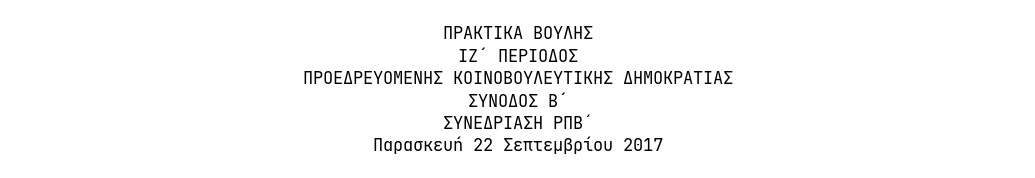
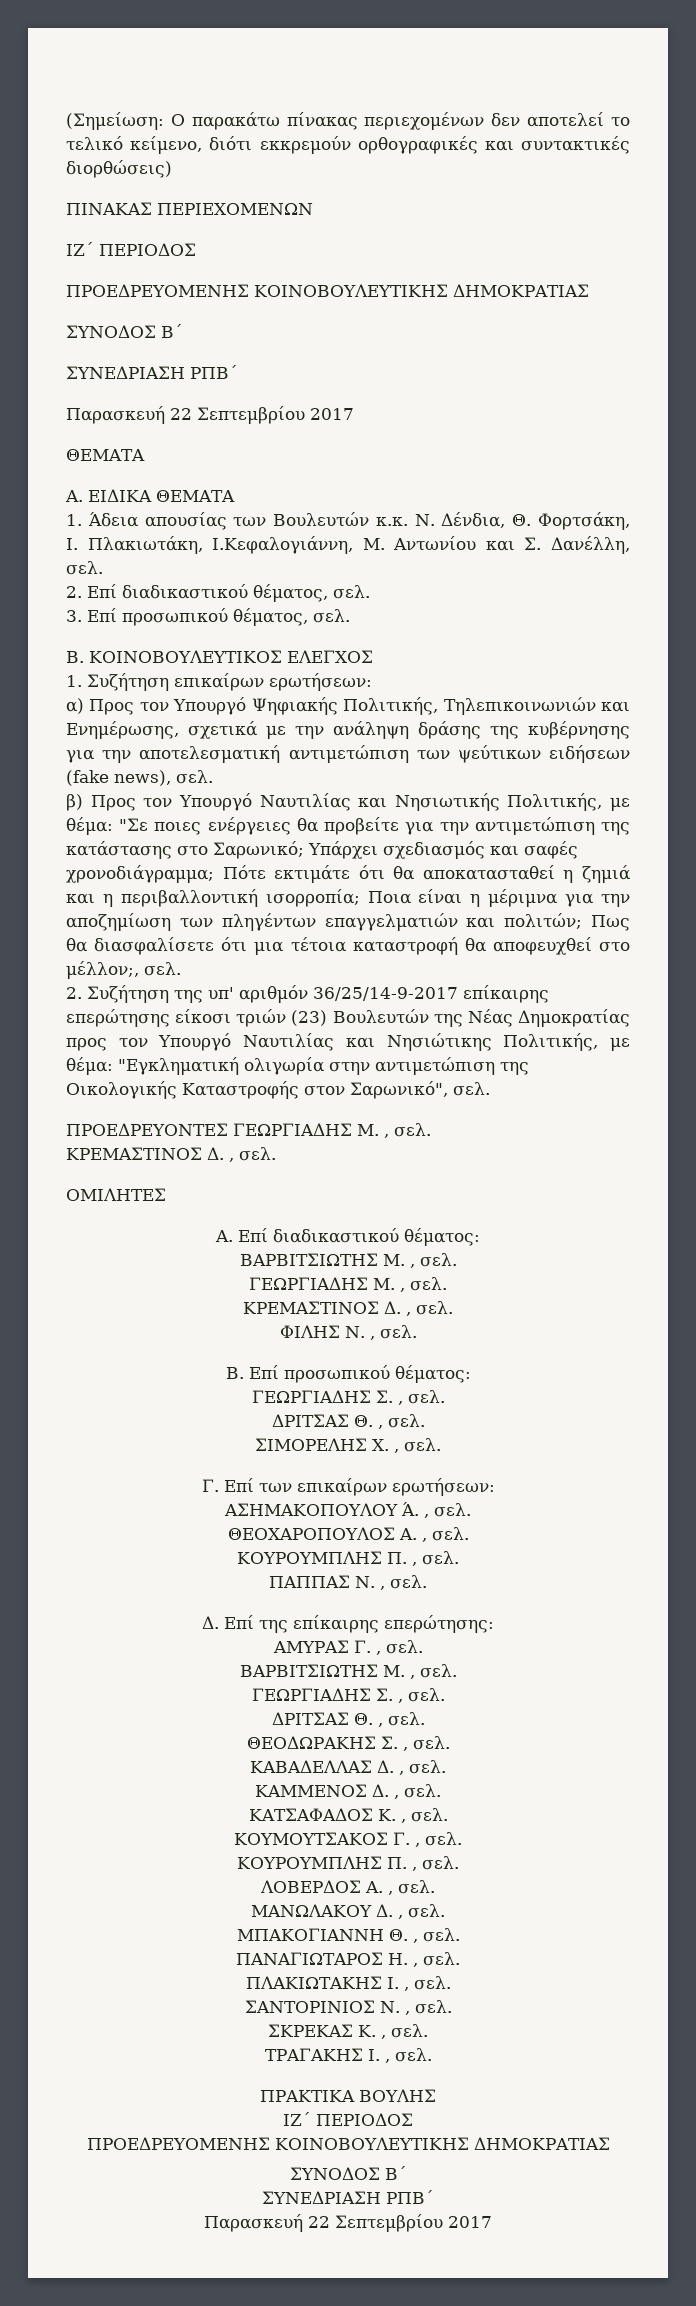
+ (Σημείωση: Ο παρακάτω πίνακας περιεχομένων δεν αποτελεί το τελικό κείμενο, διότι εκκρεμούν ορθογραφικές και συντακτικές διορθώσεις)
+ ΠΙΝΑΚΑΣ ΠΕΡΙΕΧΟΜΕΝΩΝ
+ ΙΖ΄ ΠΕΡΙΟΔΟΣ
+ ΠΡΟΕΔΡΕΥΟΜΕΝΗΣ ΚΟΙΝΟΒΟΥΛΕΥΤΙΚΗΣ ΔΗΜΟΚΡΑΤΙΑΣ
+ ΣΥΝΟΔΟΣ Β΄
+ ΣΥΝΕΔΡΙΑΣΗ ΡΠΒ΄
+ Παρασκευή 22 Σεπτεμβρίου 2017
+ ΘΕΜΑΤΑ
+ Α. ΕΙΔΙΚΑ ΘΕΜΑΤΑ
+ 1. Άδεια απουσίας των Βουλευτών κ.κ. Ν. Δένδια, Θ. Φορτσάκη, Ι. Πλακιωτάκη, Ι.Κεφαλογιάννη, Μ. Αντωνίου και Σ. Δανέλλη, σελ.
+ 2. Επί διαδικαστικού θέματος, σελ.
+ 3. Επί προσωπικού θέματος, σελ.
+ Β. ΚΟΙΝΟΒΟΥΛΕΥΤΙΚΟΣ ΕΛΕΓΧΟΣ
+ 1. Συζήτηση επικαίρων ερωτήσεων:
+ α) Προς τον Υπουργό Ψηφιακής Πολιτικής, Τηλεπικοινωνιών και Ενημέρωσης, σχετικά με την ανάληψη δράσης της κυβέρνησης για την αποτελεσματική αντιμετώπιση των ψεύτικων ειδήσεων (fake news), σελ.
+ β) Προς τον Υπουργό Ναυτιλίας και Νησιωτικής Πολιτικής, με θέμα: "Σε ποιες ενέργειες θα προβείτε για την αντιμετώπιση της κατάστασης στο Σαρωνικό; Υπάρχει σχεδιασμός και σαφές χρονοδιάγραμμα; Πότε εκτιμάτε ότι θα αποκατασταθεί η ζημιά και η περιβαλλοντική ισορροπία; Ποια είναι η μέριμνα για την αποζημίωση των πληγέντων επαγγελματιών και πολιτών; Πως θα διασφαλίσετε ότι μια τέτοια καταστροφή θα αποφευχθεί στο μέλλον;, σελ.
+ 2. Συζήτηση της υπ' αριθμόν 36/25/14-9-2017 επίκαιρης επερώτησης είκοσι τριών (23) Βουλευτών της Νέας Δημοκρατίας προς τον Υπουργό Ναυτιλίας και Νησιώτικης Πολιτικής, με θέμα: "Εγκληματική ολιγωρία στην αντιμετώπιση της Οικολογικής Καταστροφής στον Σαρωνικό", σελ.
+ ΠΡΟΕΔΡΕΥΟΝΤΕΣ ΓΕΩΡΓΙΑΔΗΣ Μ. , σελ.
+ ΚΡΕΜΑΣΤΙΝΟΣ Δ. , σελ.
+ ΟΜΙΛΗΤΕΣ
+ Α. Επί διαδικαστικού θέματος:
+ ΒΑΡΒΙΤΣΙΩΤΗΣ Μ. , σελ.
+ ΓΕΩΡΓΙΑΔΗΣ Μ. , σελ.
+ ΚΡΕΜΑΣΤΙΝΟΣ Δ. , σελ.
+ ΦΙΛΗΣ Ν. , σελ.
+ Β. Επί προσωπικού θέματος:
+ ΓΕΩΡΓΙΑΔΗΣ Σ. , σελ.
+ ΔΡΙΤΣΑΣ Θ. , σελ.
+ ΣΙΜΟΡΕΛΗΣ Χ. , σελ.
+ Γ. Επί των επικαίρων ερωτήσεων:
+ ΑΣΗΜΑΚΟΠΟΥΛΟΥ Ά. , σελ.
+ ΘΕΟΧΑΡΟΠΟΥΛΟΣ Α. , σελ.
+ ΚΟΥΡΟΥΜΠΛΗΣ Π. , σελ.
+ ΠΑΠΠΑΣ Ν. , σελ.
+ Δ. Επί της επίκαιρης επερώτησης:
+ ΑΜΥΡΑΣ Γ. , σελ.
+ ΒΑΡΒΙΤΣΙΩΤΗΣ Μ. , σελ.
+ ΓΕΩΡΓΙΑΔΗΣ Σ. , σελ.
+ ΔΡΙΤΣΑΣ Θ. , σελ.
+ ΘΕΟΔΩΡΑΚΗΣ Σ. , σελ.
+ ΚΑΒΑΔΕΛΛΑΣ Δ. , σελ.
+ ΚΑΜΜΕΝΟΣ Δ. , σελ.
+ ΚΑΤΣΑΦΑΔΟΣ Κ. , σελ.
+ ΚΟΥΜΟΥΤΣΑΚΟΣ Γ. , σελ.
+ ΚΟΥΡΟΥΜΠΛΗΣ Π. , σελ.
+ ΛΟΒΕΡΔΟΣ Α. , σελ.
+ ΜΑΝΩΛΑΚΟΥ Δ. , σελ.
+ ΜΠΑΚΟΓΙΑΝΝΗ Θ. , σελ.
+ ΠΑΝΑΓΙΩΤΑΡΟΣ Η. , σελ.
+ ΠΛΑΚΙΩΤΑΚΗΣ Ι. , σελ.
+ ΣΑΝΤΟΡΙΝΙΟΣ Ν. , σελ.
+ ΣΚΡΕΚΑΣ Κ. , σελ.
+ ΤΡΑΓΑΚΗΣ Ι. , σελ.

